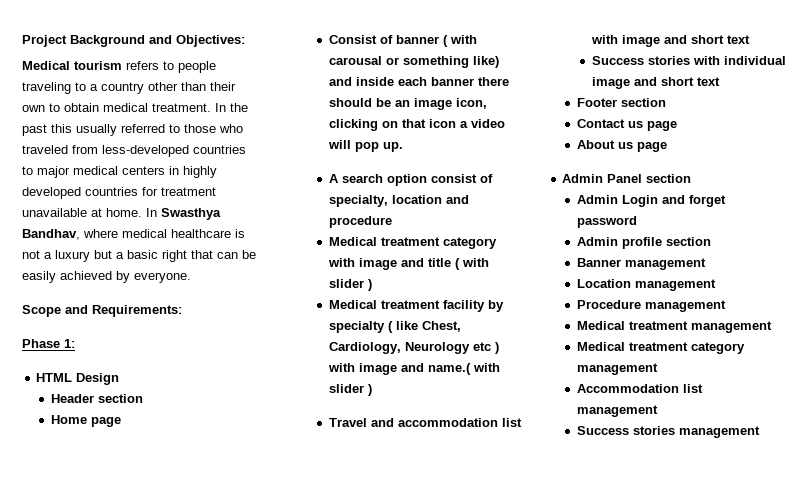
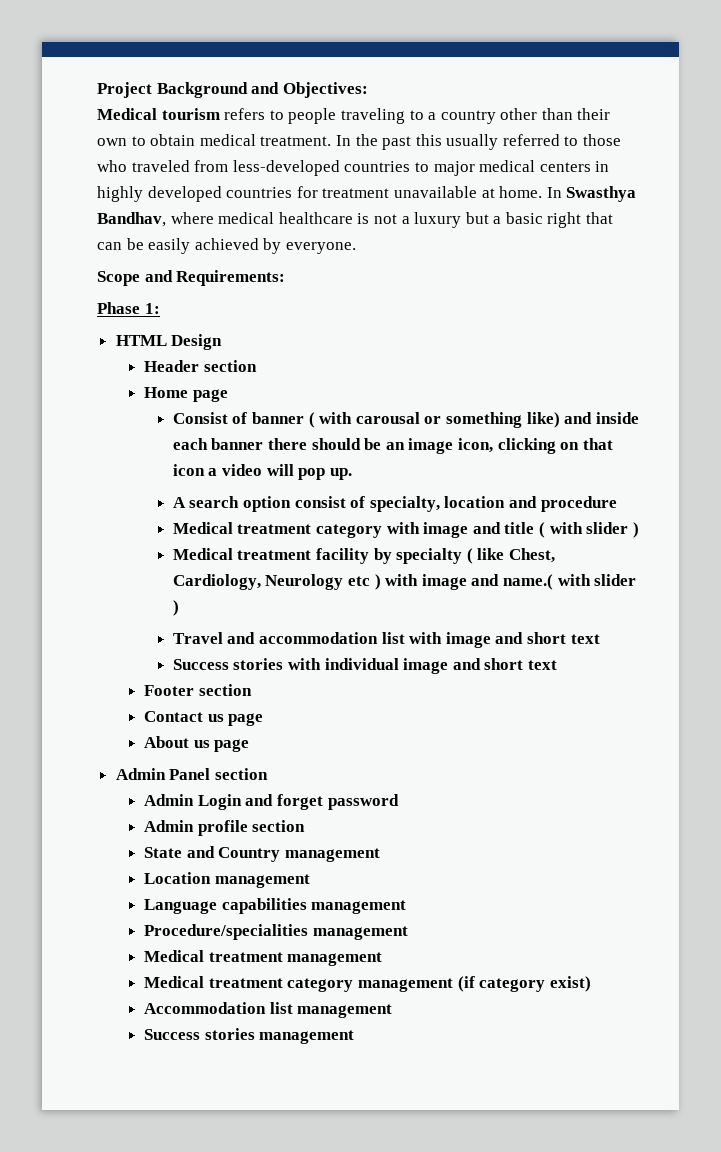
- Banner management
+ State and Country management
- Procedure management
+ Language capabilities management
+ Procedure/specialities management
- Medical treatment category management
+ Medical treatment category management (if category exist)

